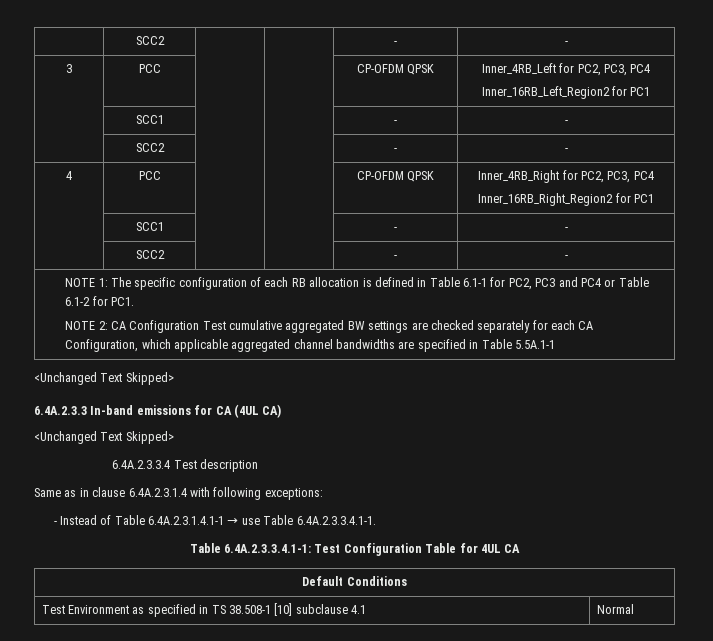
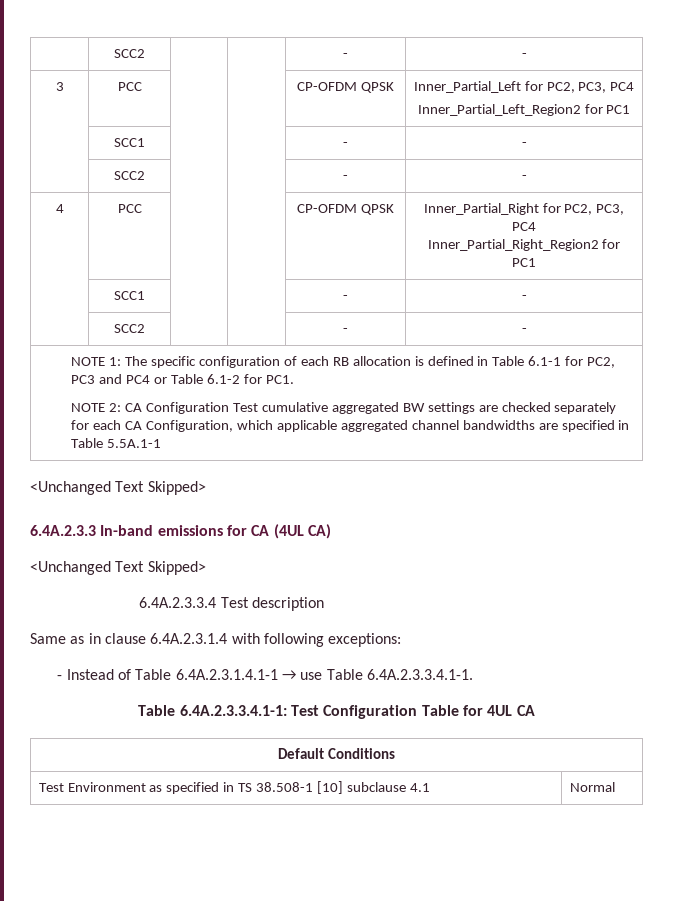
- 3 | PCC | | | CP-OFDM QPSK | Inner_4RB_Left for PC2, PC3, PC4
- Inner_16RB_Left_Region2 for PC1
+ 3 | PCC | | | CP-OFDM QPSK | Inner_Partial_Left for PC2, PC3, PC4
+ Inner_Partial_Left_Region2 for PC1
- 4 | PCC | | | CP-OFDM QPSK | Inner_4RB_Right for PC2, PC3, PC4
- Inner_16RB_Right_Region2 for PC1
+ 4 | PCC | | | CP-OFDM QPSK | Inner_Partial_Right for PC2, PC3, PC4
+ Inner_Partial_Right_Region2 for PC1

